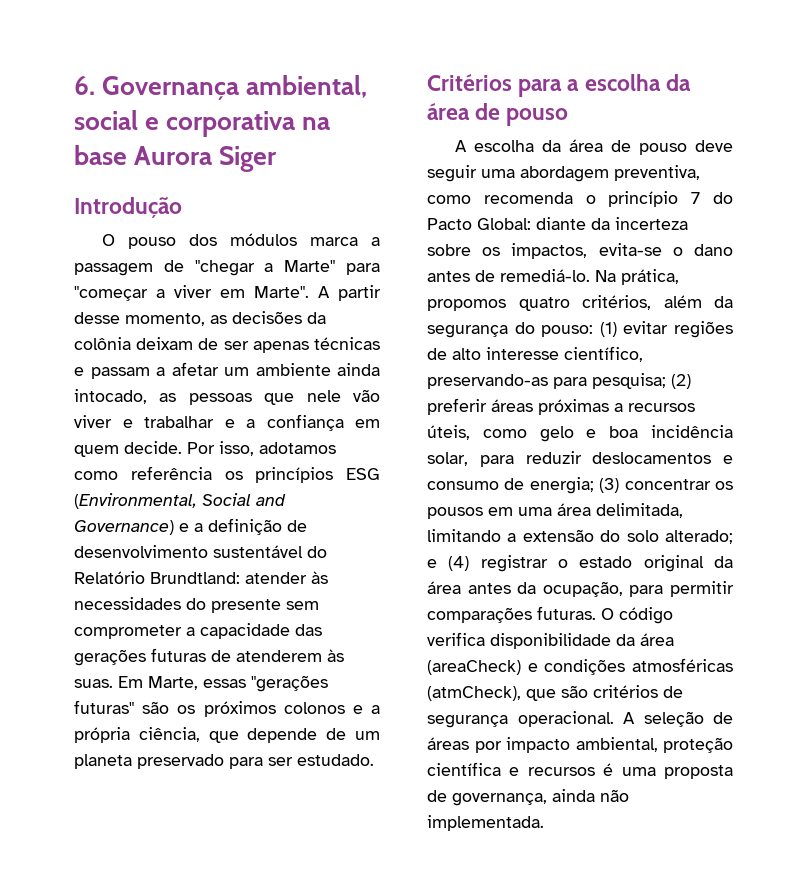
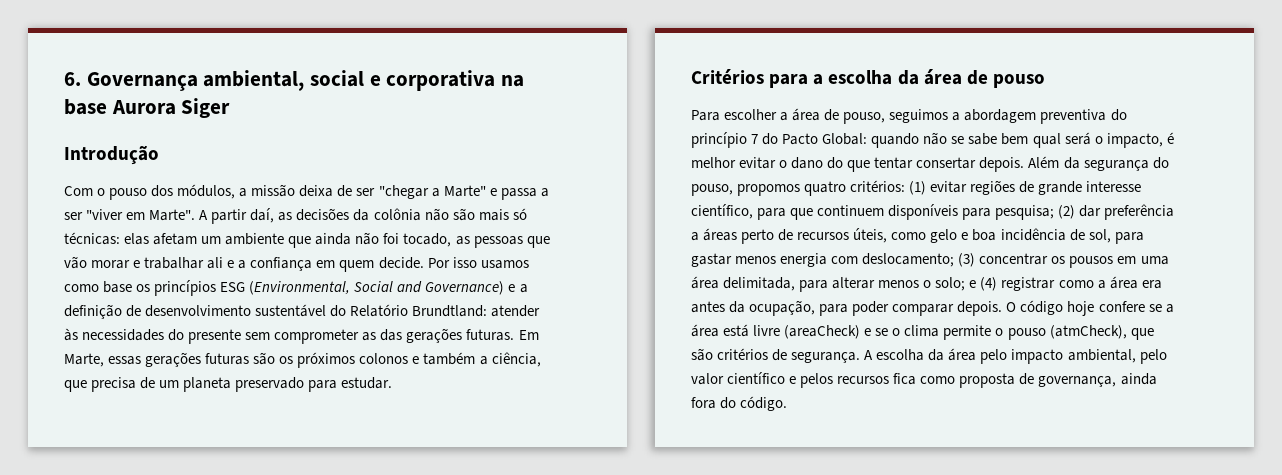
- O pouso dos módulos marca a passagem de "chegar a Marte" para "começar a viver em Marte".
+ Com o pouso dos módulos, a missão deixa de ser "chegar a Marte" e passa a ser "viver em Marte".
- A partir desse momento, as decisões da colônia deixam de ser apenas técnicas e passam a afetar um ambiente ainda intocado, as pessoas que nele vão viver e trabalhar e a confiança em quem decide.
+ A partir daí, as decisões da colônia não são mais só técnicas: elas afetam um ambiente que ainda não foi tocado, as pessoas que vão morar e trabalhar ali e a confiança em quem decide.
- Por isso, adotamos como referência os princípios ESG (Environmental, Social and Governance) e a definição de desenvolvimento sustentável do Relatório Brundtland: atender às necessidades do presente sem comprometer a capacidade das gerações futuras de atenderem às suas.
+ Por isso usamos como base os princípios ESG (Environmental, Social and Governance) e a definição de desenvolvimento sustentável do Relatório Brundtland: atender às necessidades do presente sem comprometer as das gerações futuras.
- Em Marte, essas "gerações futuras" são os próximos colonos e a própria ciência, que depende de um planeta preservado para ser estudado.
+ Em Marte, essas gerações futuras são os próximos colonos e também a ciência, que precisa de um planeta preservado para estudar.
- A escolha da área de pouso deve seguir uma abordagem preventiva, como recomenda o princípio 7 do Pacto Global: diante da incerteza sobre os impactos, evita-se o dano antes de remediá-lo. Na prática, propomos quatro critérios, além da segurança do pouso: (1) evitar regiões de alto interesse científico, preservando-as para pesquisa; (2) preferir áreas próximas a recursos úteis, como gelo e boa incidência solar, para reduzir deslocamentos e consumo de energia; (3) concentrar os pousos em uma área delimitada, limitando a extensão do solo alterado; e (4) registrar o estado original da área antes da ocupação, para permitir comparações futuras. O código verifica disponibilidade da área (areaCheck) e condições atmosféricas (atmCheck), que são critérios de segurança operacional. A seleção de áreas por impacto ambiental, proteção científica e recursos é uma proposta de governança, ainda não implementada.
+ Para escolher a área de pouso, seguimos a abordagem preventiva do princípio 7 do Pacto Global: quando não se sabe bem qual será o impacto, é melhor evitar o dano do que tentar consertar depois. Além da segurança do pouso, propomos quatro critérios: (1) evitar regiões de grande interesse científico, para que continuem disponíveis para pesquisa; (2) dar preferência a áreas perto de recursos úteis, como gelo e boa incidência de sol, para gastar menos energia com deslocamento; (3) concentrar os pousos em uma área delimitada, para alterar menos o solo; e (4) registrar como a área era antes da ocupação, para poder comparar depois. O código hoje confere se a área está livre (areaCheck) e se o clima permite o pouso (atmCheck), que são critérios de segurança. A escolha da área pelo impacto ambiental, pelo valor científico e pelos recursos fica como proposta de governança, ainda fora do código.

